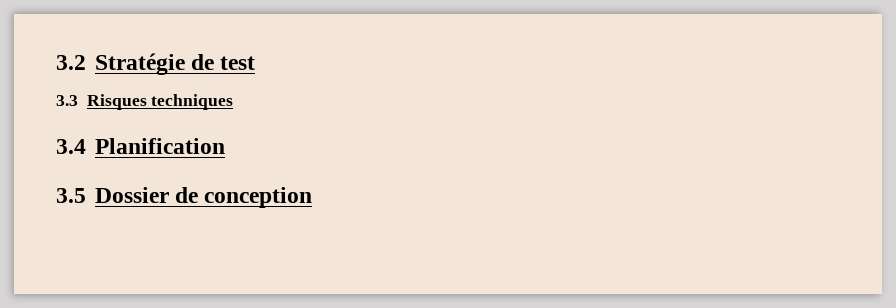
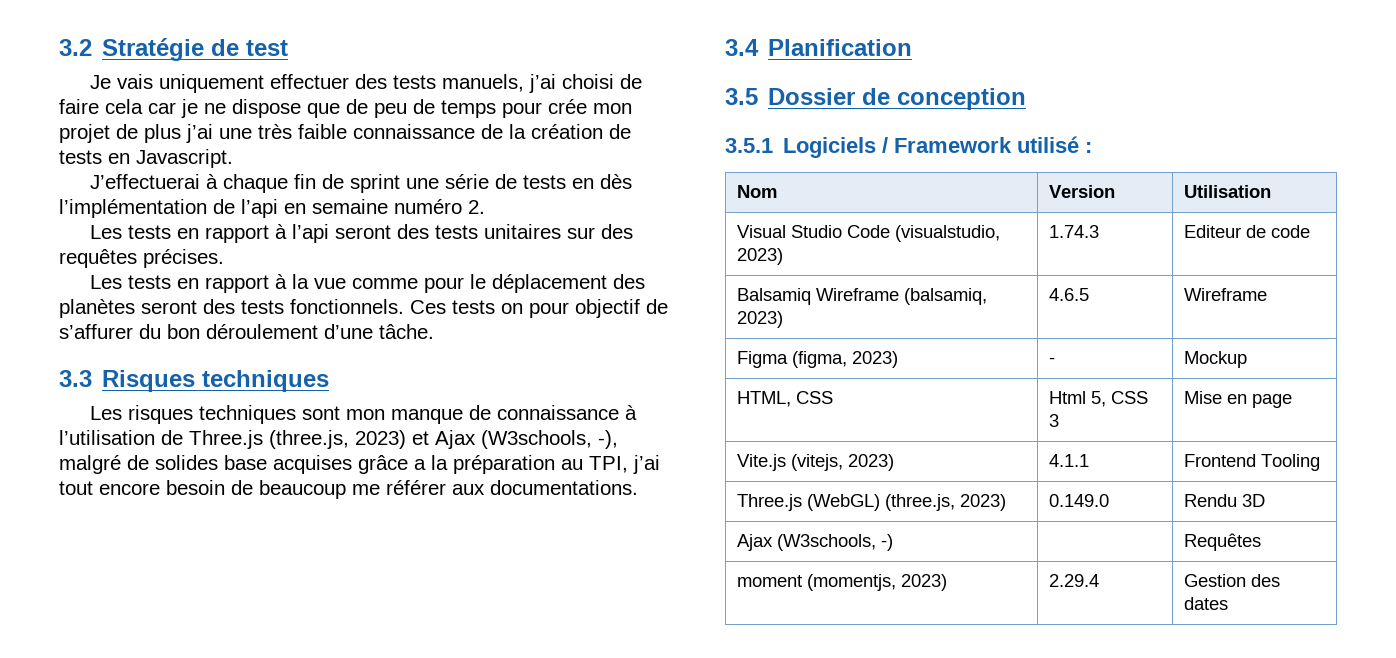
+ Je vais uniquement effectuer des tests manuels, j’ai choisi de faire cela car je ne dispose que de peu de temps pour crée mon projet de plus j’ai une très faible connaissance de la création de tests en Javascript.
+ J’effectuerai à chaque fin de sprint une série de tests en dès l’implémentation de l’api en semaine numéro 2.
+ Les tests en rapport à l’api seront des tests unitaires sur des requêtes précises.
+ Les tests en rapport à la vue comme pour le déplacement des planètes seront des tests fonctionnels. Ces tests on pour objectif de s’affurer du bon déroulement d’une tâche.
  3.3 Risques techniques
+ Les risques techniques sont mon manque de connaissance à l’utilisation de Three.js (three.js, 2023) et Ajax (W3schools, -), malgré de solides base acquises grâce a la préparation au TPI, j’ai tout encore besoin de beaucoup me référer aux documentations.
+ 3.5.1 Logiciels / Framework utilisé :
+ Nom | Version | Utilisation
+ Visual Studio Code (visualstudio, 2023) | 1.74.3 | Editeur de code
+ Balsamiq Wireframe (balsamiq, 2023) | 4.6.5 | Wireframe
+ Figma (figma, 2023) | - | Mockup
+ HTML, CSS | Html 5, CSS 3 | Mise en page
+ Vite.js (vitejs, 2023) | 4.1.1 | Frontend Tooling
+ Three.js (WebGL) (three.js, 2023) | 0.149.0 | Rendu 3D
+ Ajax (W3schools, -) | | Requêtes
+ moment (momentjs, 2023) | 2.29.4 | Gestion des dates

